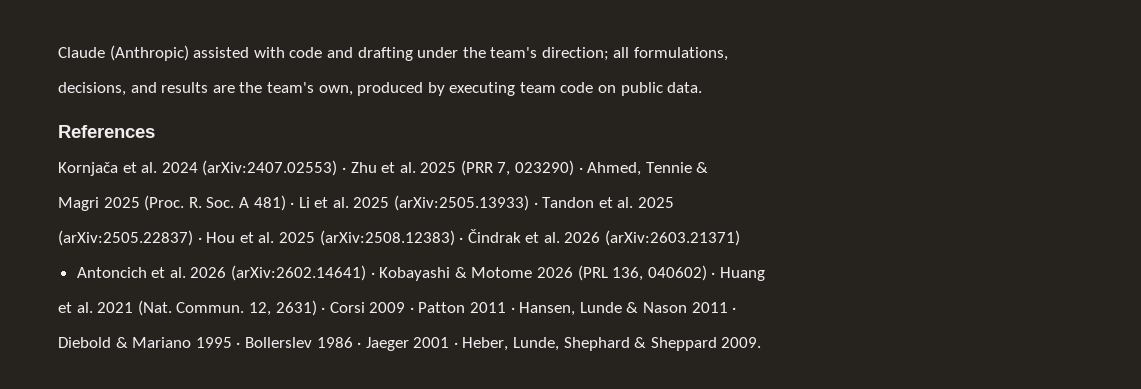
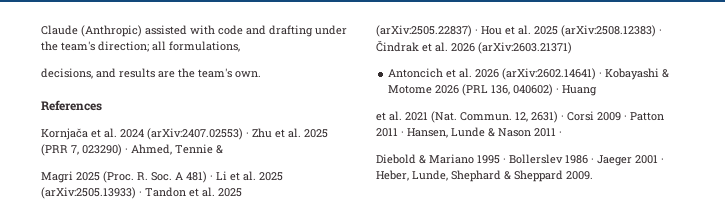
- decisions, and results are the team's own, produced by executing team code on public data.
+ decisions, and results are the team's own.

